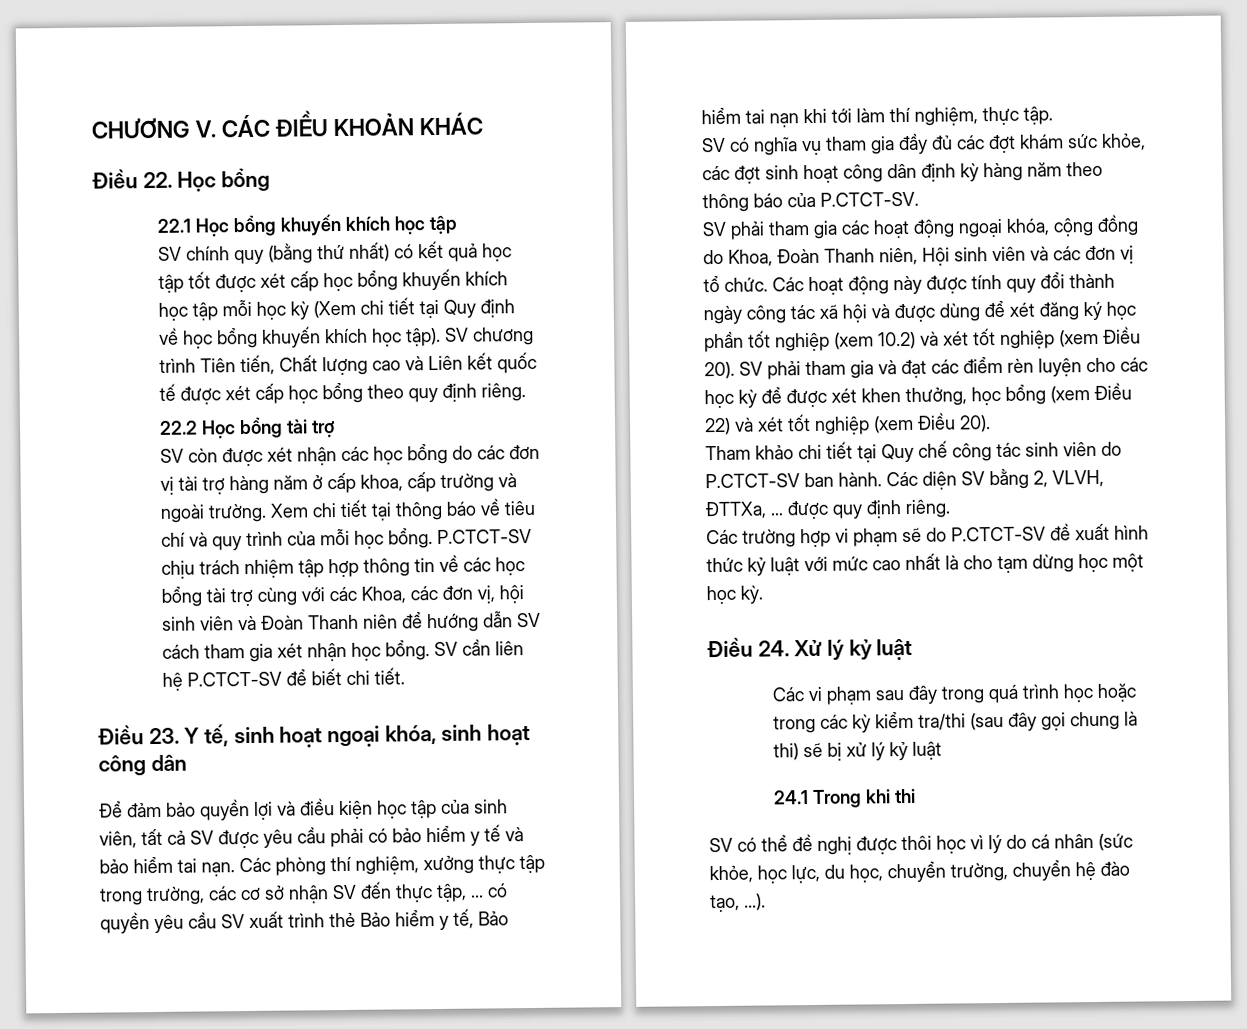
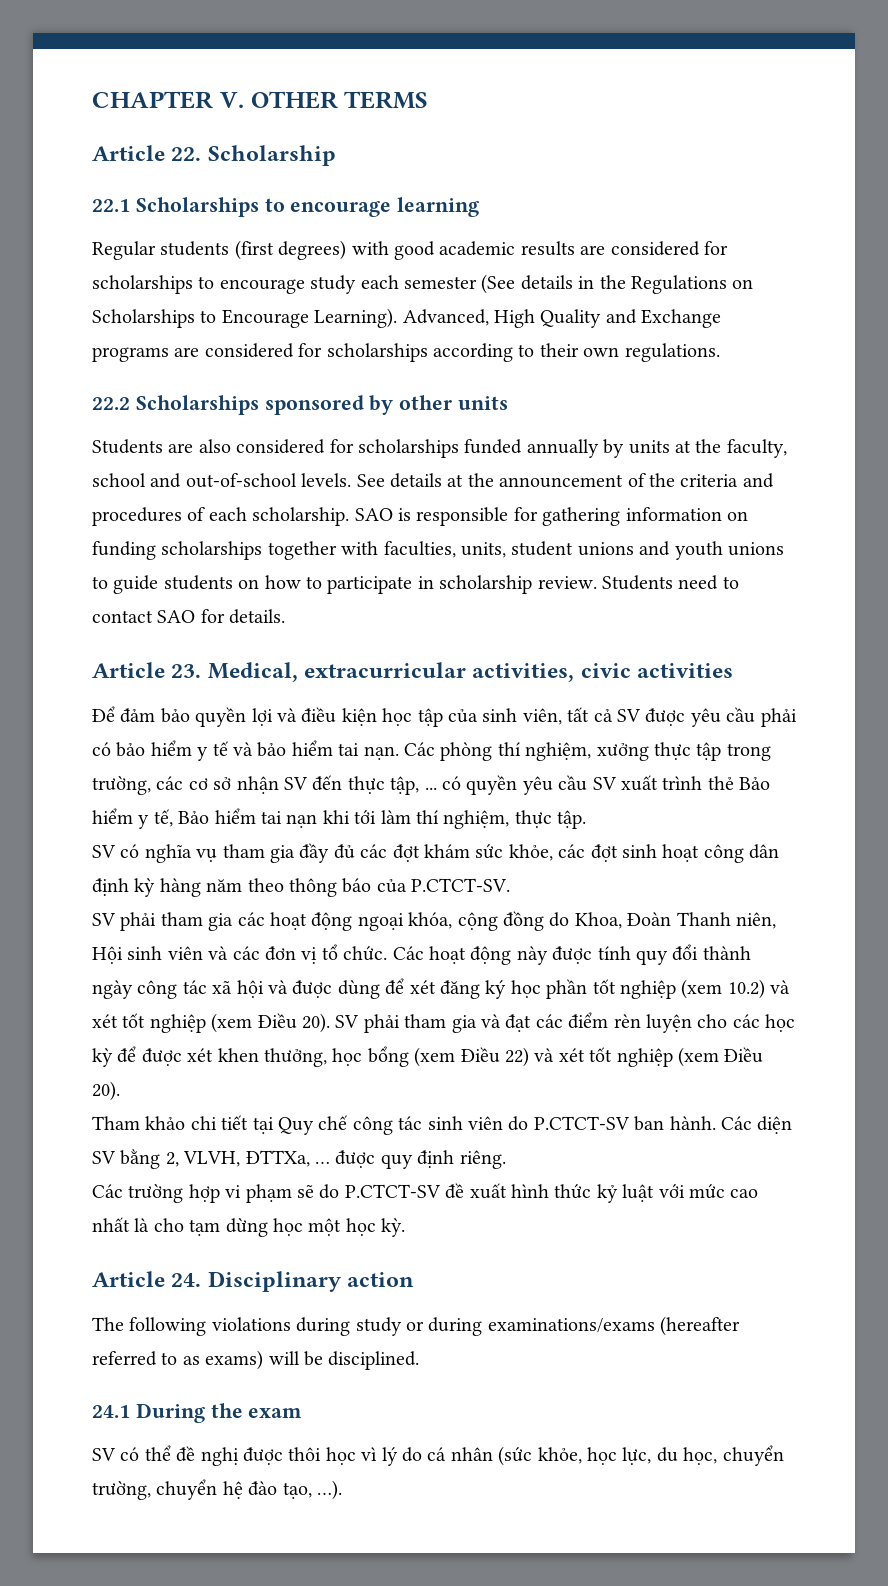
- CHƯƠNG V. CÁC ĐIỀU KHOẢN KHÁC
- Điều 22. Học bổng
- 22.1 Học bổng khuyến khích học tập
- SV chính quy (bằng thứ nhất) có kết quả học tập tốt được xét cấp học bổng khuyến khích học tập mỗi học kỳ (Xem chi tiết tại Quy định về học bổng khuyến khích học tập). SV chương trình Tiên tiến, Chất lượng cao và Liên kết quốc tế được xét cấp học bổng theo quy định riêng.
- 22.2 Học bổng tài trợ
- SV còn được xét nhận các học bổng do các đơn vị tài trợ hàng năm ở cấp khoa, cấp trường và ngoài trường. Xem chi tiết tại thông báo về tiêu chí và quy trình của mỗi học bổng. P.CTCT-SV chịu trách nhiệm tập hợp thông tin về các học bổng tài trợ cùng với các Khoa, các đơn vị, hội sinh viên và Đoàn Thanh niên để hướng dẫn SV cách tham gia xét nhận học bổng. SV cần liên hệ P.CTCT-SV để biết chi tiết.
- Điều 23. Y tế, sinh hoạt ngoại khóa, sinh hoạt công dân
+ CHAPTER V. OTHER TERMS
+ Article 22. Scholarship
+ 22.1 Scholarships to encourage learning
+ Regular students (first degrees) with good academic results are considered for scholarships to encourage study each semester (See details in the Regulations on Scholarships to Encourage Learning). Advanced, High Quality and Exchange programs are considered for scholarships according to their own regulations.
+ 22.2 Scholarships sponsored by other units
+ Students are also considered for scholarships funded annually by units at the faculty, school and out-of-school levels. See details at the announcement of the criteria and procedures of each scholarship. SAO is responsible for gathering information on funding scholarships together with faculties, units, student unions and youth unions to guide students on how to participate in scholarship review. Students need to contact SAO for details.
+ Article 23. Medical, extracurricular activities, civic activities
- Điều 24. Xử lý kỷ luật
- Các vi phạm sau đây trong quá trình học hoặc trong các kỳ kiểm tra/thi (sau đây gọi chung là thi) sẽ bị xử lý kỷ luật
- 24.1 Trong khi thi
+ Article 24. Disciplinary action
+ The following violations during study or during examinations/exams (hereafter referred to as exams) will be disciplined.
+ 24.1 During the exam

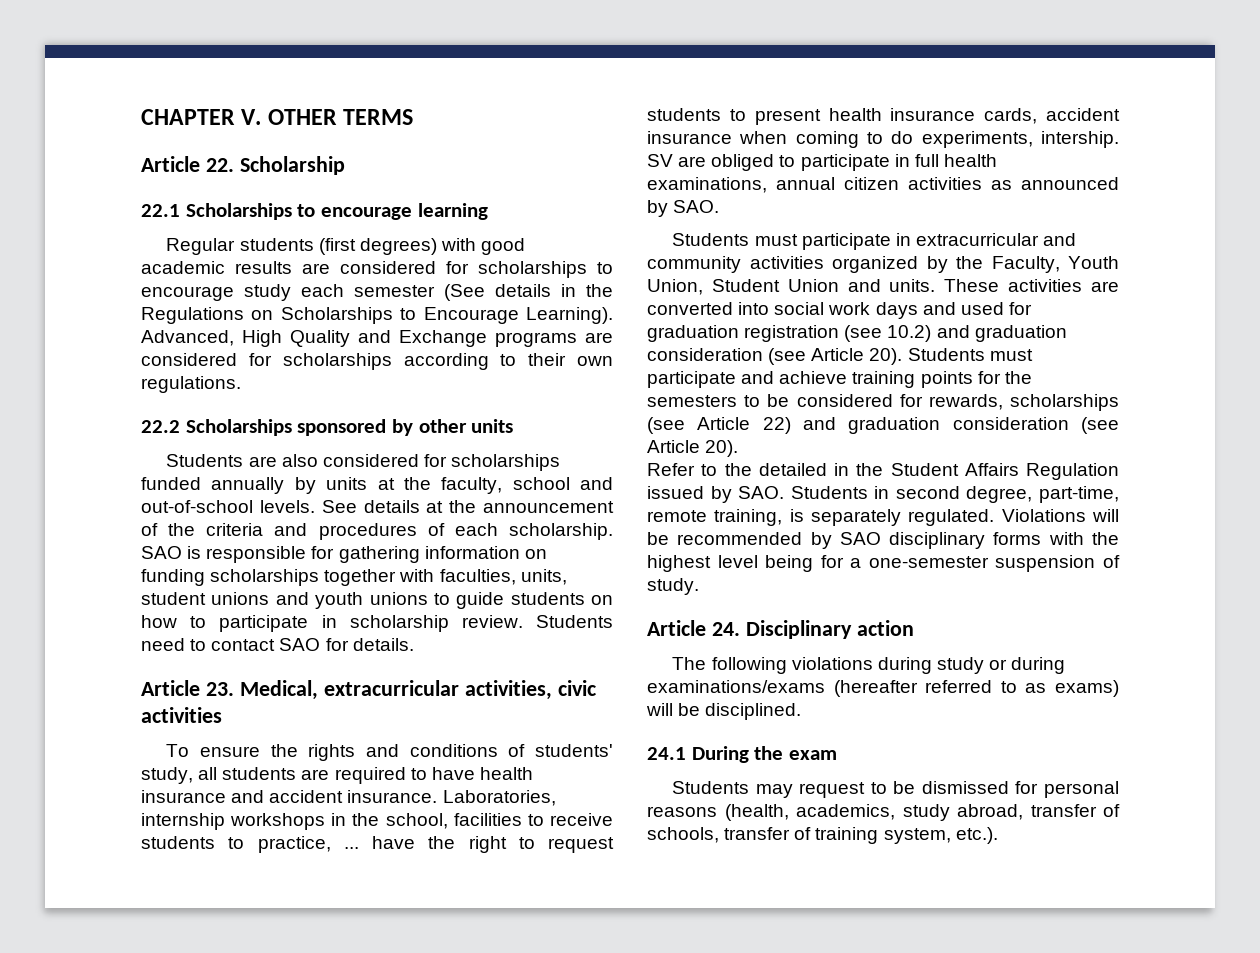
- Để đảm bảo quyền lợi và điều kiện học tập của sinh viên, tất cả SV được yêu cầu phải có bảo hiểm y tế và bảo hiểm tai nạn. Các phòng thí nghiệm, xưởng thực tập trong trường, các cơ sở nhận SV đến thực tập, ... có quyền yêu cầu SV xuất trình thẻ Bảo hiểm y tế, Bảo hiểm tai nạn khi tới làm thí nghiệm, thực tập.
- SV có nghĩa vụ tham gia đầy đủ các đợt khám sức khỏe, các đợt sinh hoạt công dân định kỳ hàng năm theo thông báo của P.CTCT-SV.
- SV phải tham gia các hoạt động ngoại khóa, cộng đồng do Khoa, Đoàn Thanh niên, Hội sinh viên và các đơn vị tổ chức. Các hoạt động này được tính quy đổi thành ngày công tác xã hội và được dùng để xét đăng ký học phần tốt nghiệp (xem 10.2) và xét tốt nghiệp (xem Điều 20). SV phải tham gia và đạt các điểm rèn luyện cho các học kỳ để được xét khen thưởng, học bổng (xem Điều 22) và xét tốt nghiệp (xem Điều 20).
- Tham khảo chi tiết tại Quy chế công tác sinh viên do P.CTCT-SV ban hành. Các diện SV bằng 2, VLVH, ĐTTXa, … được quy định riêng.
- Các trường hợp vi phạm sẽ do P.CTCT-SV đề xuất hình thức kỷ luật với mức cao nhất là cho tạm dừng học một học kỳ.
+ To ensure the rights and conditions of students' study, all students are required to have health insurance and accident insurance. Laboratories, internship workshops in the school, facilities to receive students to practice, ... have the right to request students to present health insurance cards, accident insurance when coming to do experiments, intership. SV are obliged to participate in full health examinations, annual citizen activities as announced by SAO.
+ Students must participate in extracurricular and community activities organized by the Faculty, Youth Union, Student Union and units. These activities are converted into social work days and used for graduation registration (see 10.2) and graduation consideration (see Article 20). Students must participate and achieve training points for the semesters to be considered for rewards, scholarships (see Article 22) and graduation consideration (see Article 20).
+ Refer to the detailed in the Student Affairs Regulation issued by SAO. Students in second degree, part-time, remote training, is separately regulated. Violations will be recommended by SAO disciplinary forms with the highest level being for a one-semester suspension of study.
- SV có thể đề nghị được thôi học vì lý do cá nhân (sức khỏe, học lực, du học, chuyển trường, chuyển hệ đào tạo, …).
+ Students may request to be dismissed for personal reasons (health, academics, study abroad, transfer of schools, transfer of training system, etc.).

